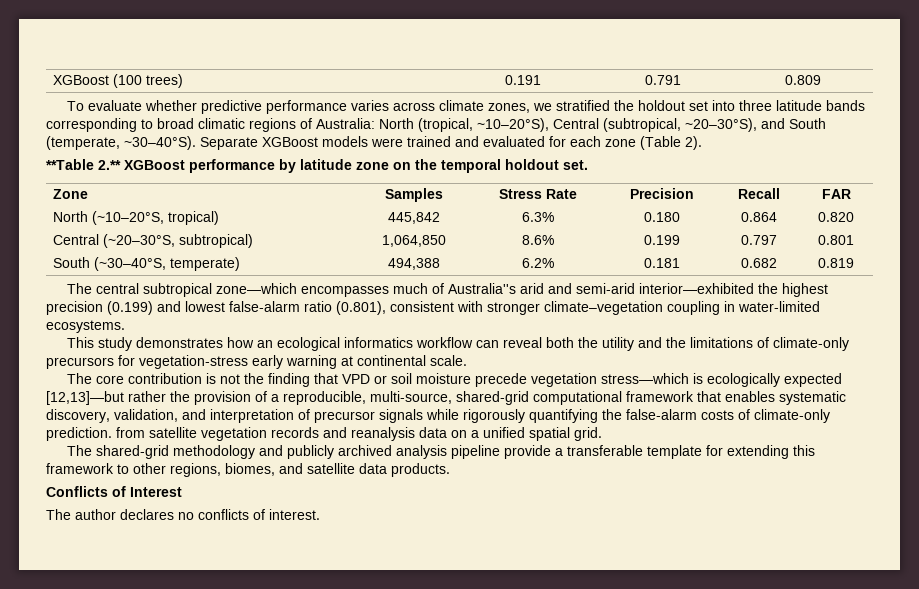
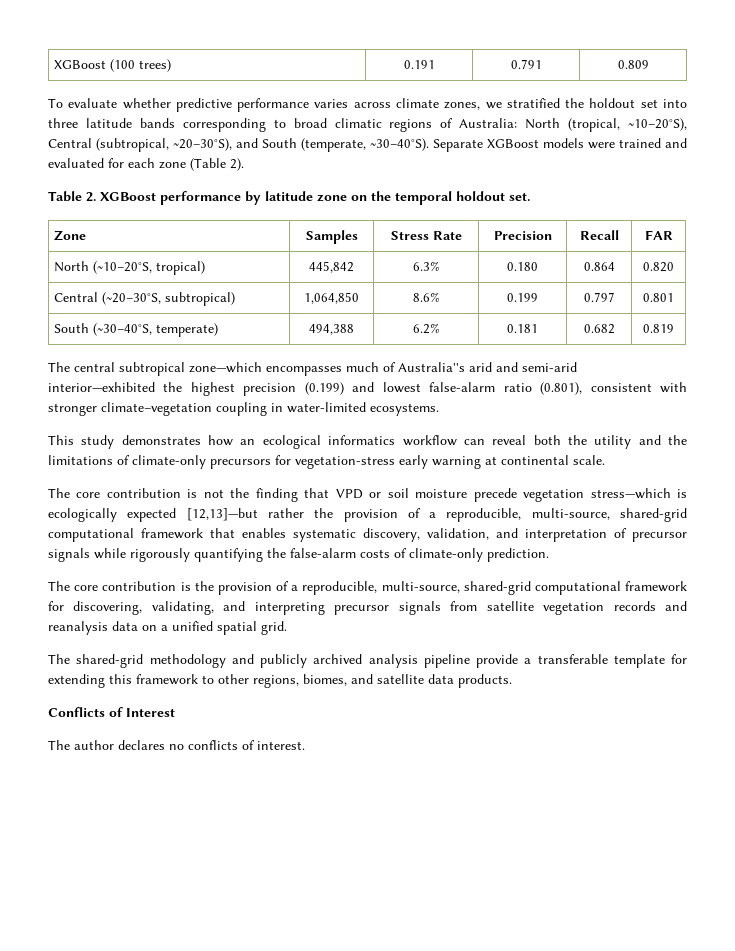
- **Table 2.** XGBoost performance by latitude zone on the temporal holdout set.
+ Table 2. XGBoost performance by latitude zone on the temporal holdout set.
- The core contribution is not the finding that VPD or soil moisture precede vegetation stress—which is ecologically expected [12,13]—but rather the provision of a reproducible, multi-source, shared-grid computational framework that enables systematic discovery, validation, and interpretation of precursor signals while rigorously quantifying the false-alarm costs of climate-only prediction. from satellite vegetation records and reanalysis data on a unified spatial grid.
+ The core contribution is not the finding that VPD or soil moisture precede vegetation stress—which is ecologically expected [12,13]—but rather the provision of a reproducible, multi-source, shared-grid computational framework that enables systematic discovery, validation, and interpretation of precursor signals while rigorously quantifying the false-alarm costs of climate-only prediction.
+ The core contribution is the provision of a reproducible, multi-source, shared-grid computational framework for discovering, validating, and interpreting precursor signals from satellite vegetation records and reanalysis data on a unified spatial grid.

